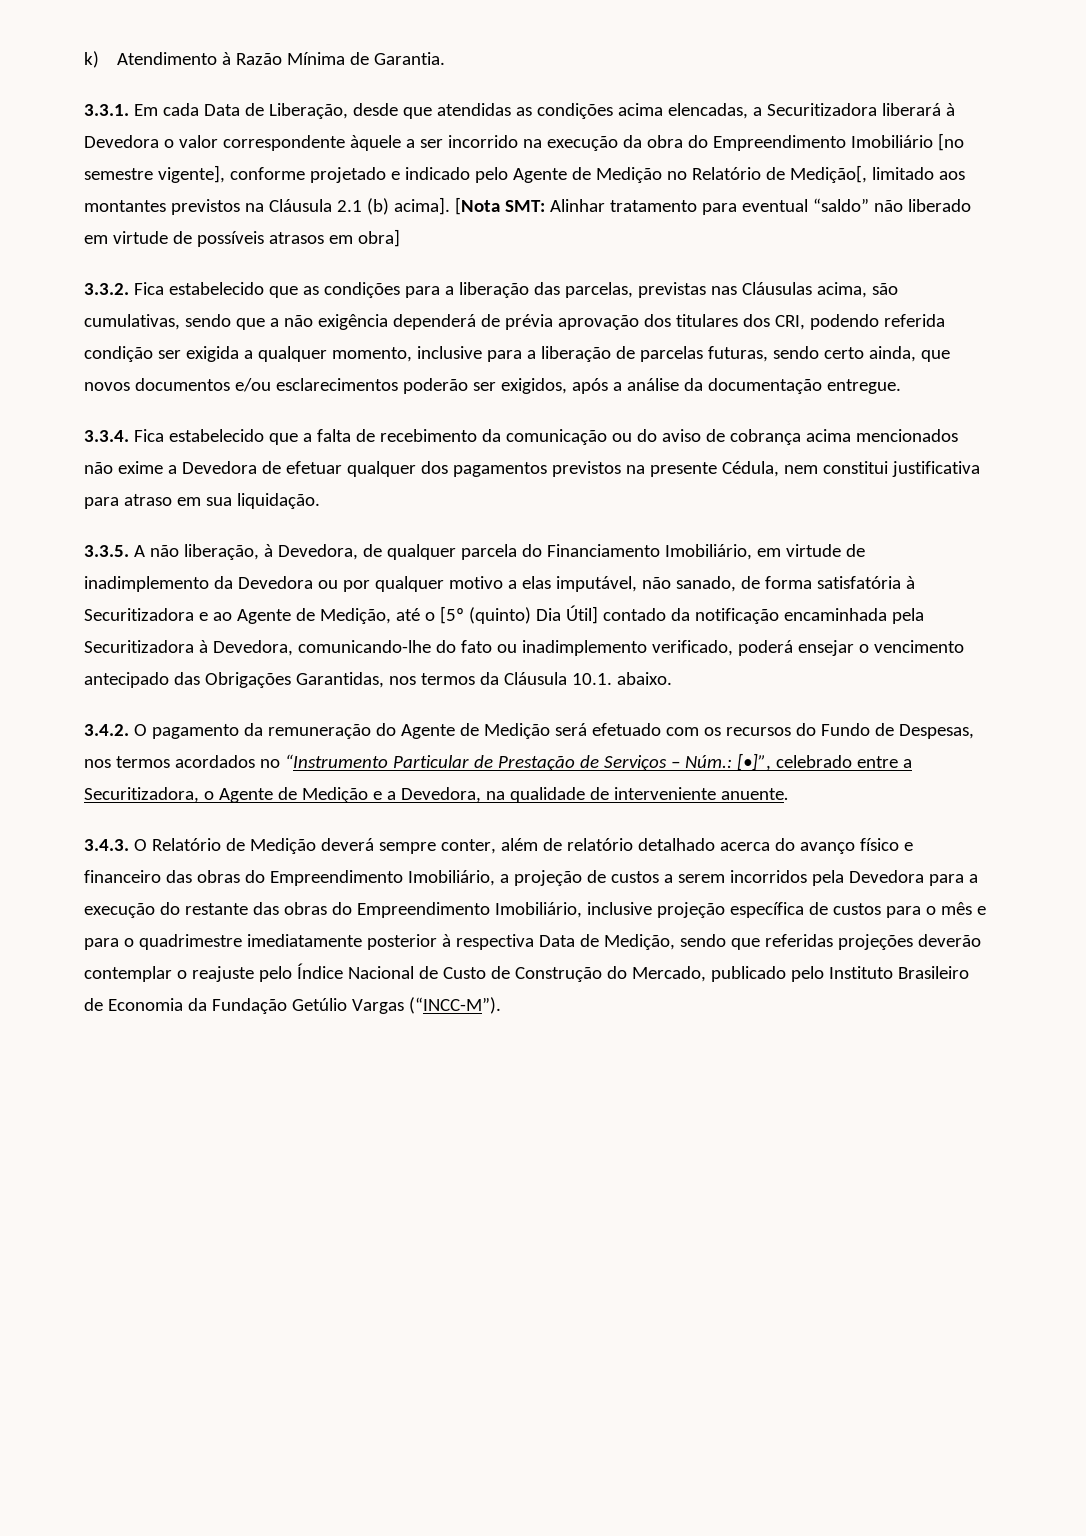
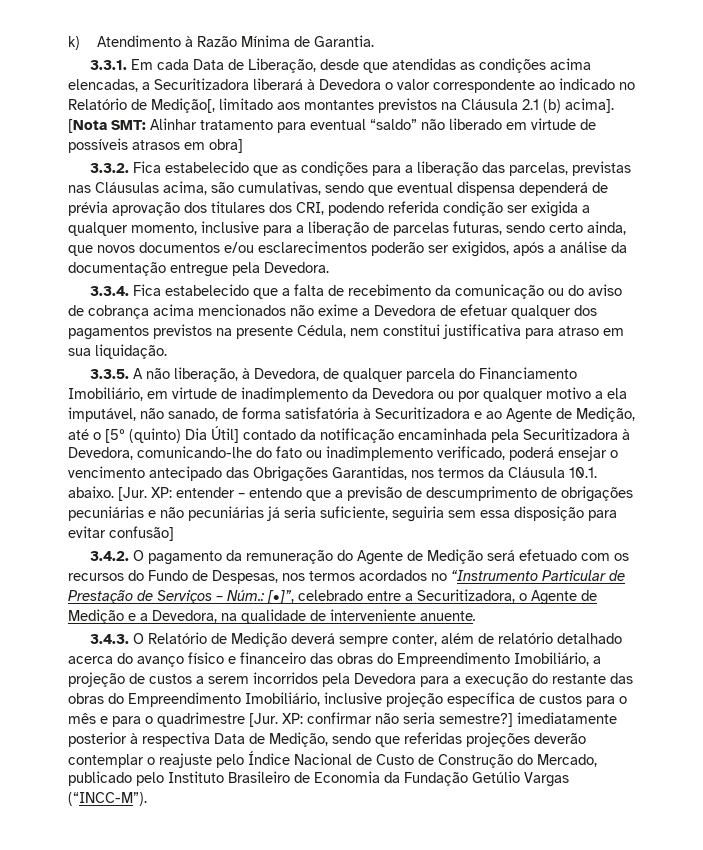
- 3.3.1. Em cada Data de Liberação, desde que atendidas as condições acima elencadas, a Securitizadora liberará à Devedora o valor correspondente àquele a ser incorrido na execução da obra do Empreendimento Imobiliário [no semestre vigente], conforme projetado e indicado pelo Agente de Medição no Relatório de Medição[, limitado aos montantes previstos na Cláusula 2.1 (b) acima].
+ 3.3.1. Em cada Data de Liberação, desde que atendidas as condições acima elencadas, a Securitizadora liberará à Devedora o valor correspondente ao indicado no Relatório de Medição[, limitado aos montantes previstos na Cláusula 2.1 (b) acima].
- 3.3.2. Fica estabelecido que as condições para a liberação das parcelas, previstas nas Cláusulas acima, são cumulativas, sendo que a não exigência dependerá de prévia aprovação dos titulares dos CRI, podendo referida condição ser exigida a qualquer momento, inclusive para a liberação de parcelas futuras, sendo certo ainda, que novos documentos e/ou esclarecimentos poderão ser exigidos, após a análise da documentação entregue.
+ 3.3.2. Fica estabelecido que as condições para a liberação das parcelas, previstas nas Cláusulas acima, são cumulativas, sendo que eventual dispensa dependerá de prévia aprovação dos titulares dos CRI, podendo referida condição ser exigida a qualquer momento, inclusive para a liberação de parcelas futuras, sendo certo ainda, que novos documentos e/ou esclarecimentos poderão ser exigidos, após a análise da documentação entregue pela Devedora.
- 3.3.5. A não liberação, à Devedora, de qualquer parcela do Financiamento Imobiliário, em virtude de inadimplemento da Devedora ou por qualquer motivo a elas imputável, não sanado, de forma satisfatória à Securitizadora e ao Agente de Medição, até o [5º (quinto) Dia Útil] contado da notificação encaminhada pela Securitizadora à Devedora, comunicando-lhe do fato ou inadimplemento verificado, poderá ensejar o vencimento antecipado das Obrigações Garantidas, nos termos da Cláusula 10.1. abaixo.
+ 3.3.5. A não liberação, à Devedora, de qualquer parcela do Financiamento Imobiliário, em virtude de inadimplemento da Devedora ou por qualquer motivo a ela imputável, não sanado, de forma satisfatória à Securitizadora e ao Agente de Medição, até o [5º (quinto) Dia Útil] contado da notificação encaminhada pela Securitizadora à Devedora, comunicando-lhe do fato ou inadimplemento verificado, poderá ensejar o vencimento antecipado das Obrigações Garantidas, nos termos da Cláusula 10.1. abaixo. [Jur. XP: entender – entendo que a previsão de descumprimento de obrigações pecuniárias e não pecuniárias já seria suficiente, seguiria sem essa disposição para evitar confusão]
- 3.4.3. O Relatório de Medição deverá sempre conter, além de relatório detalhado acerca do avanço físico e financeiro das obras do Empreendimento Imobiliário, a projeção de custos a serem incorridos pela Devedora para a execução do restante das obras do Empreendimento Imobiliário, inclusive projeção específica de custos para o mês e para o quadrimestre imediatamente posterior à respectiva Data de Medição, sendo que referidas projeções deverão contemplar o reajuste pelo Índice Nacional de Custo de Construção do Mercado, publicado pelo Instituto Brasileiro de Economia da Fundação Getúlio Vargas (“INCC-M”).
+ 3.4.3. O Relatório de Medição deverá sempre conter, além de relatório detalhado acerca do avanço físico e financeiro das obras do Empreendimento Imobiliário, a projeção de custos a serem incorridos pela Devedora para a execução do restante das obras do Empreendimento Imobiliário, inclusive projeção específica de custos para o mês e para o quadrimestre [Jur. XP: confirmar não seria semestre?] imediatamente posterior à respectiva Data de Medição, sendo que referidas projeções deverão contemplar o reajuste pelo Índice Nacional de Custo de Construção do Mercado, publicado pelo Instituto Brasileiro de Economia da Fundação Getúlio Vargas (“INCC-M”).

